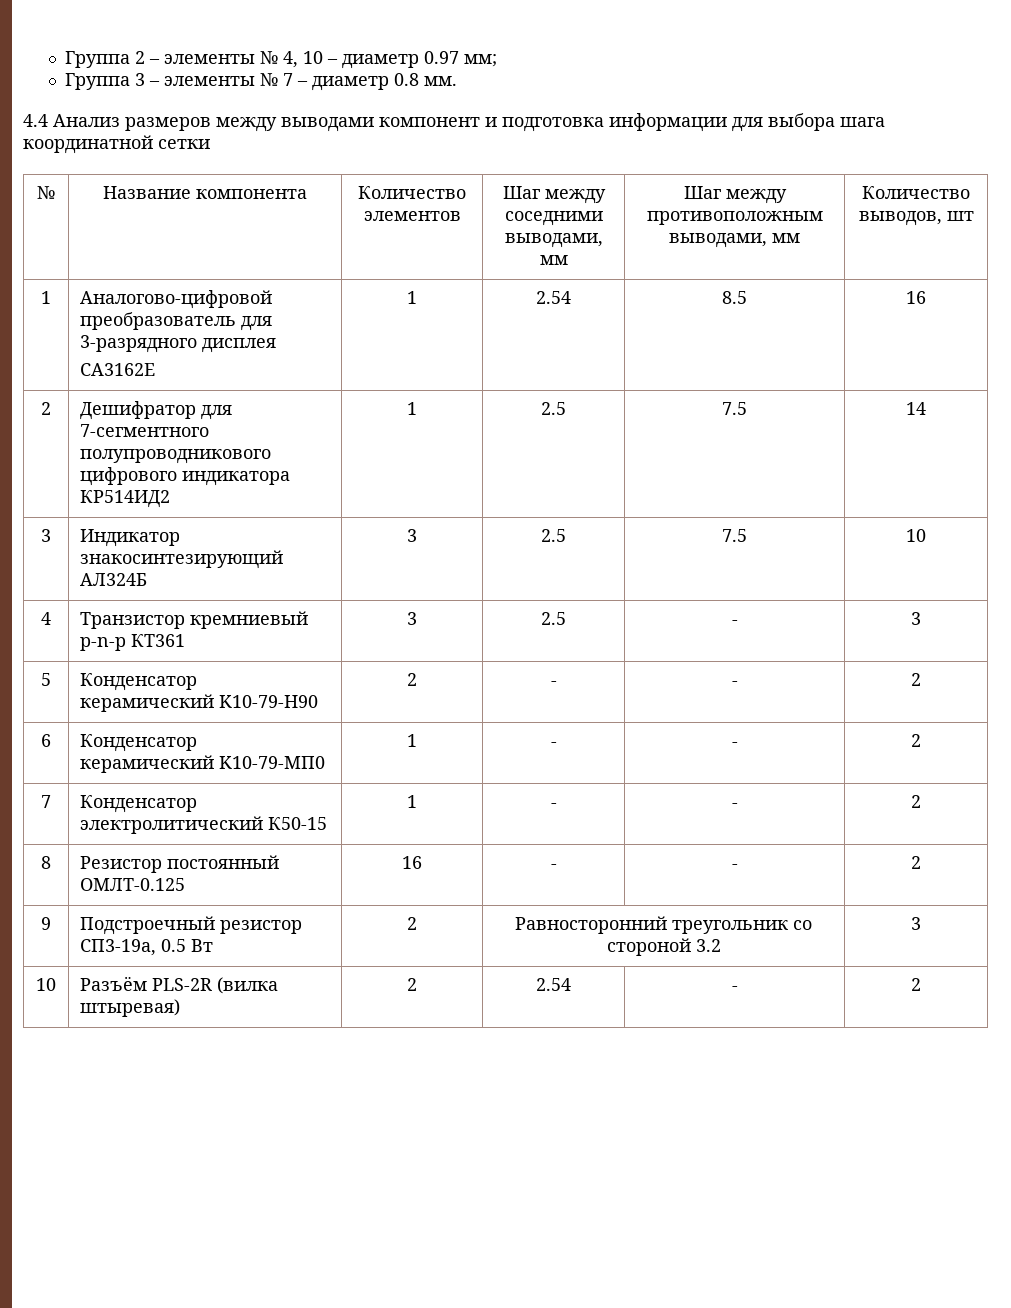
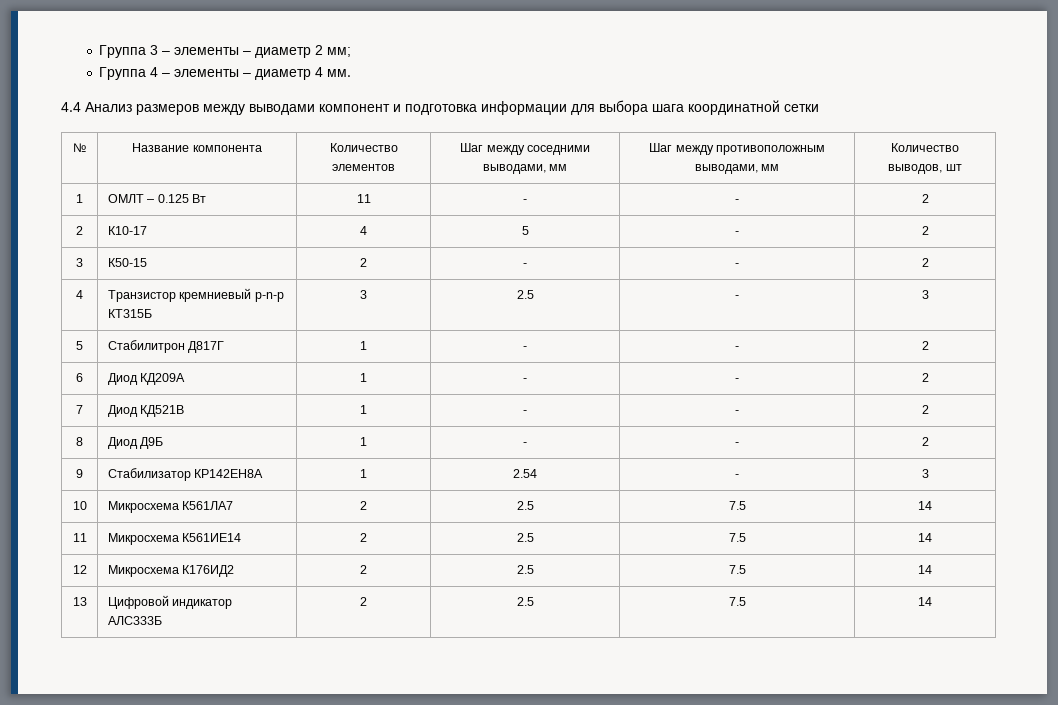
- Группа 2 – элементы № 4, 10 – диаметр 0.97 мм;
- Группа 3 – элементы № 7 – диаметр 0.8 мм.
+ Группа 3 – элементы – диаметр 2 мм;
+ Группа 4 – элементы – диаметр 4 мм.
- 1 | Аналогово-цифровой преобразователь для 3-разрядного дисплея
- СА3162Е | 1 | 2.54 | 8.5 | 16
- 2 | Дешифратор для 7-сегментного полупроводникового цифрового индикатора КР514ИД2 | 1 | 2.5 | 7.5 | 14
- 3 | Индикатор знакосинтезирующий АЛ324Б | 3 | 2.5 | 7.5 | 10
+ 1 | ОМЛТ – 0.125 Вт | 11 | - | - | 2
+ 2 | К10-17 | 4 | 5 | - | 2
+ 3 | К50-15 | 2 | - | - | 2
- 4 | Транзистор кремниевый p-n-p КТ361 | 3 | 2.5 | - | 3
+ 4 | Транзистор кремниевый p-n-p КТ315Б | 3 | 2.5 | - | 3
- 5 | Конденсатор керамический K10-79-H90 | 2 | - | - | 2
+ 5 | Стабилитрон Д817Г | 1 | - | - | 2
- 6 | Конденсатор керамический K10-79-МП0 | 1 | - | - | 2
+ 6 | Диод КД209А | 1 | - | - | 2
- 7 | Конденсатор электролитический К50-15 | 1 | - | - | 2
+ 7 | Диод КД521В | 1 | - | - | 2
- 8 | Резистор постоянный ОМЛТ-0.125 | 16 | - | - | 2
+ 8 | Диод Д9Б | 1 | - | - | 2
- 9 | Подстроечный резистор СП3-19а, 0.5 Вт | 2 | Равносторонний треугольник со стороной 3.2 | 3
- 10 | Разъём PLS-2R (вилка штыревая) | 2 | 2.54 | - | 2
+ 9 | Стабилизатор КР142ЕН8А | 1 | 2.54 | - | 3
+ 10 | Микросхема К561ЛА7 | 2 | 2.5 | 7.5 | 14
+ 11 | Микросхема К561ИЕ14 | 2 | 2.5 | 7.5 | 14
+ 12 | Микросхема К176ИД2 | 2 | 2.5 | 7.5 | 14
+ 13 | Цифровой индикатор АЛС333Б | 2 | 2.5 | 7.5 | 14

